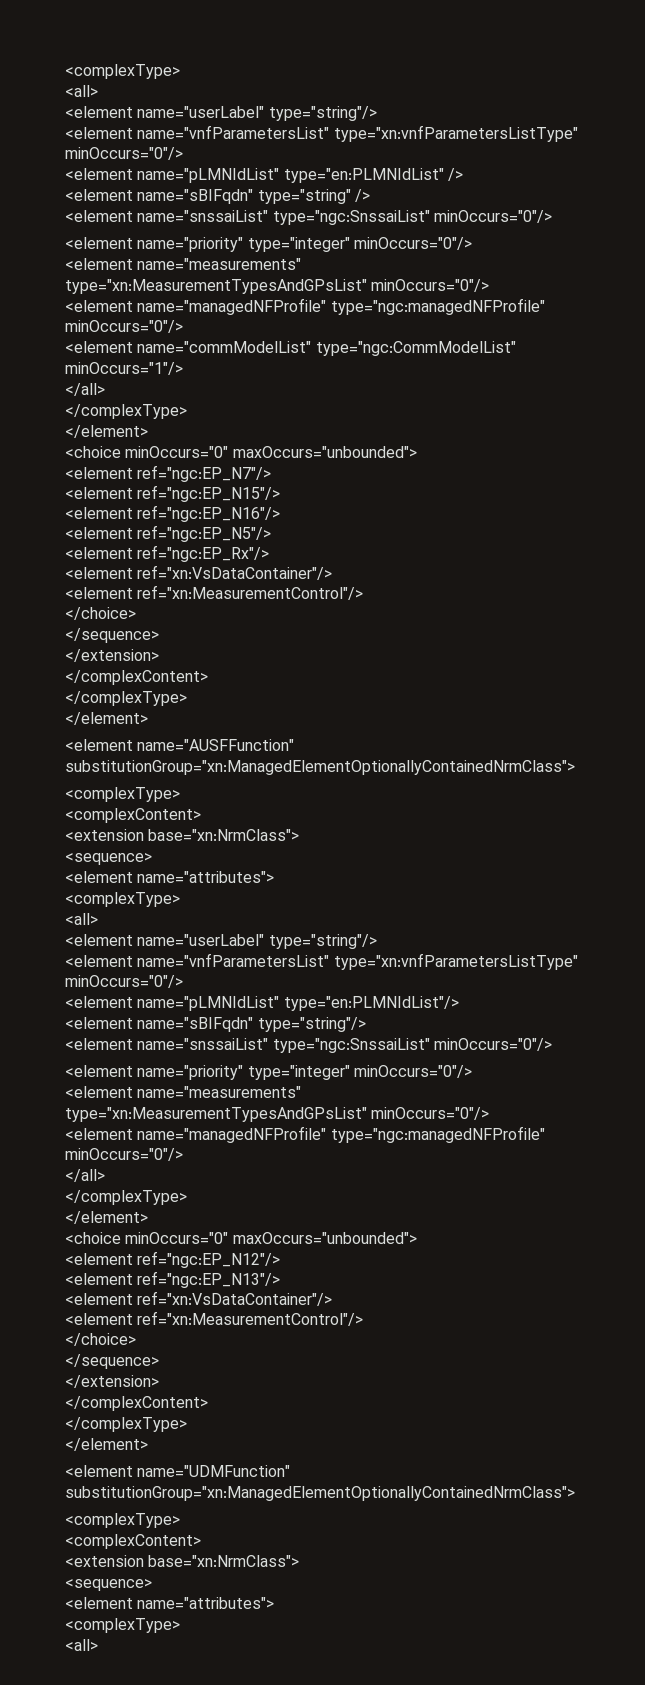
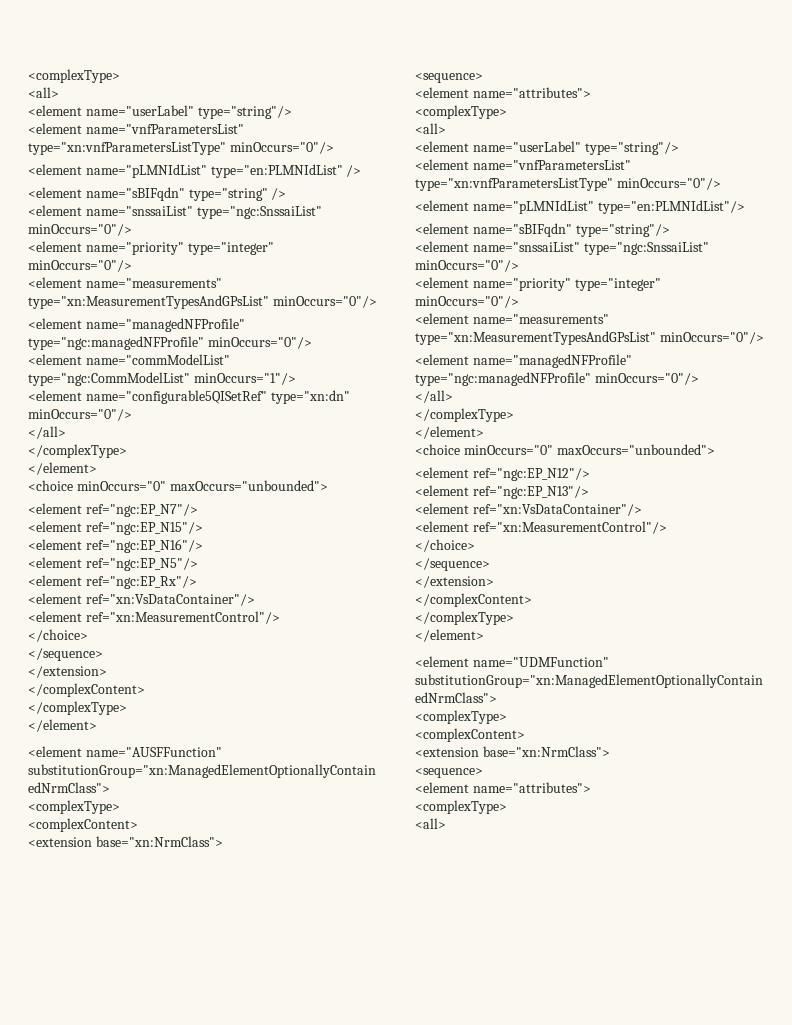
+ <element name="configurable5QISetRef" type="xn:dn" minOccurs="0"/>

